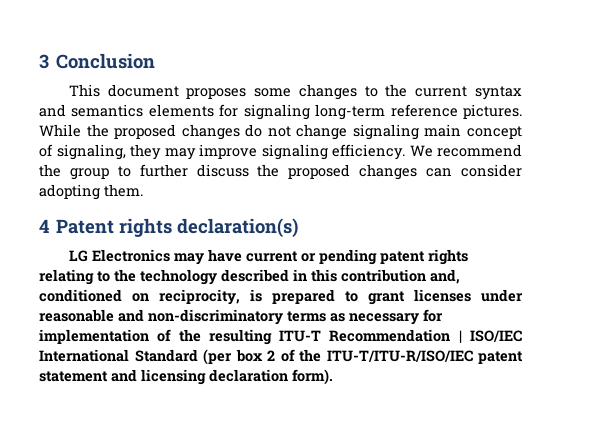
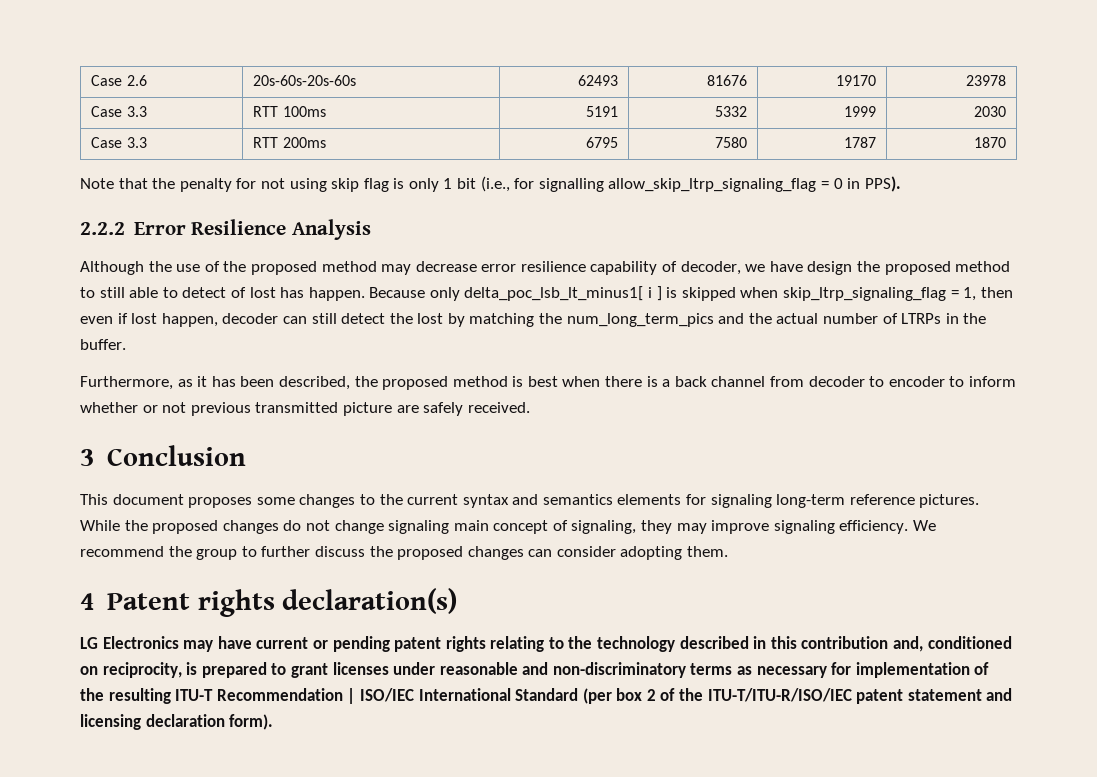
+ Case 2.6 | 20s-60s-20s-60s | 62493 | 81676 | 19170 | 23978
+ Case 3.3 | RTT 100ms | 5191 | 5332 | 1999 | 2030
+ Case 3.3 | RTT 200ms | 6795 | 7580 | 1787 | 1870
+ Note that the penalty for not using skip flag is only 1 bit (i.e., for signalling allow_skip_ltrp_signaling_flag = 0 in PPS).
+ 2.2.2 Error Resilience Analysis
+ Although the use of the proposed method may decrease error resilience capability of decoder, we have design the proposed method to still able to detect of lost has happen. Because only delta_poc_lsb_lt_minus1[ i ] is skipped when skip_ltrp_signaling_flag = 1, then even if lost happen, decoder can still detect the lost by matching the num_long_term_pics and the actual number of LTRPs in the buffer.
+ Furthermore, as it has been described, the proposed method is best when there is a back channel from decoder to encoder to inform whether or not previous transmitted picture are safely received.

